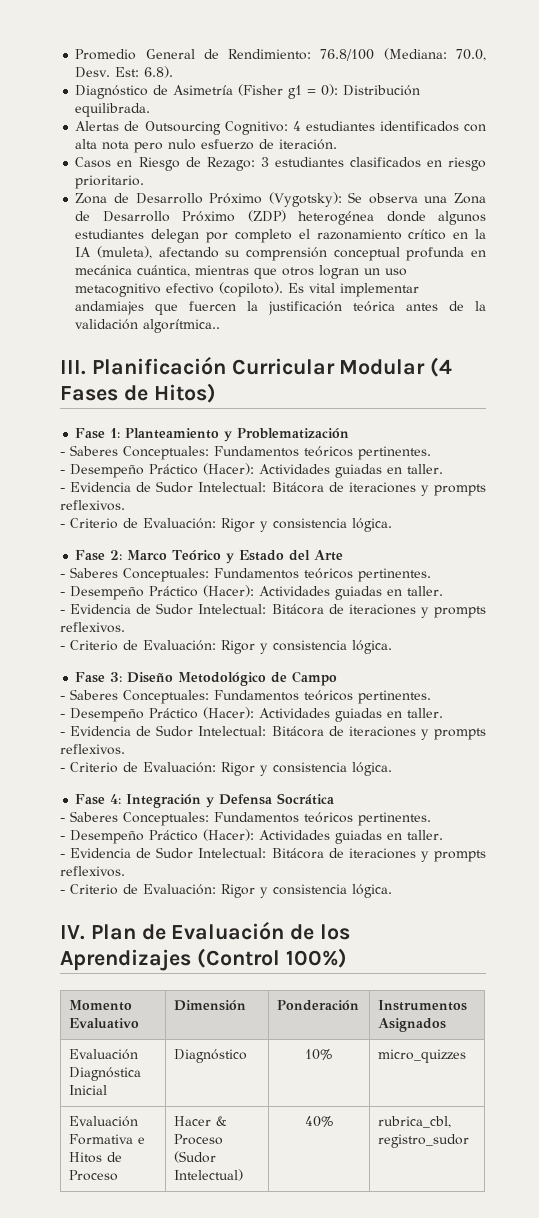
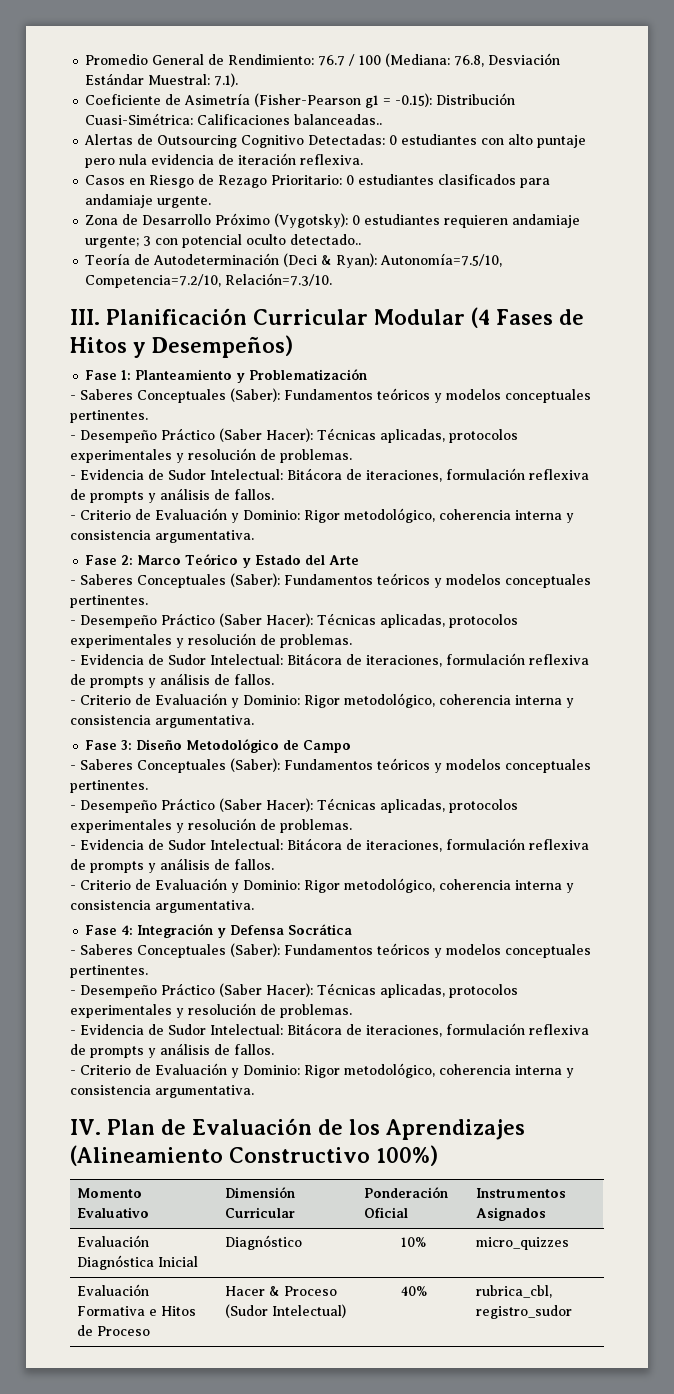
- Promedio General de Rendimiento: 76.8/100 (Mediana: 70.0, Desv. Est: 6.8).
- Diagnóstico de Asimetría (Fisher g1 = 0): Distribución equilibrada.
- Alertas de Outsourcing Cognitivo: 4 estudiantes identificados con alta nota pero nulo esfuerzo de iteración.
- Casos en Riesgo de Rezago: 3 estudiantes clasificados en riesgo prioritario.
+ Promedio General de Rendimiento: 76.7 / 100 (Mediana: 76.8, Desviación Estándar Muestral: 7.1).
+ Coeficiente de Asimetría (Fisher-Pearson g1 = -0.15): Distribución Cuasi-Simétrica: Calificaciones balanceadas..
+ Alertas de Outsourcing Cognitivo Detectadas: 0 estudiantes con alto puntaje pero nula evidencia de iteración reflexiva.
+ Casos en Riesgo de Rezago Prioritario: 0 estudiantes clasificados para andamiaje urgente.
- Zona de Desarrollo Próximo (Vygotsky): Se observa una Zona de Desarrollo Próximo (ZDP) heterogénea donde algunos estudiantes delegan por completo el razonamiento crítico en la IA (muleta), afectando su comprensión conceptual profunda en mecánica cuántica, mientras que otros logran un uso metacognitivo efectivo (copiloto). Es vital implementar andamiajes que fuercen la justificación teórica antes de la validación algorítmica..
+ Zona de Desarrollo Próximo (Vygotsky): 0 estudiantes requieren andamiaje urgente; 3 con potencial oculto detectado..
+ Teoría de Autodeterminación (Deci & Ryan): Autonomía=7.5/10, Competencia=7.2/10, Relación=7.3/10.
- III. Planificación Curricular Modular (4 Fases de Hitos)
+ III. Planificación Curricular Modular (4 Fases de Hitos y Desempeños)
  Fase 1: Planteamiento y Problematización
- - Saberes Conceptuales: Fundamentos teóricos pertinentes.
- - Desempeño Práctico (Hacer): Actividades guiadas en taller.
- - Evidencia de Sudor Intelectual: Bitácora de iteraciones y prompts reflexivos.
- - Criterio de Evaluación: Rigor y consistencia lógica.
+ - Saberes Conceptuales (Saber): Fundamentos teóricos y modelos conceptuales pertinentes.
+ - Desempeño Práctico (Saber Hacer): Técnicas aplicadas, protocolos experimentales y resolución de problemas.
+ - Evidencia de Sudor Intelectual: Bitácora de iteraciones, formulación reflexiva de prompts y análisis de fallos.
+ - Criterio de Evaluación y Dominio: Rigor metodológico, coherencia interna y consistencia argumentativa.
  Fase 2: Marco Teórico y Estado del Arte
- - Saberes Conceptuales: Fundamentos teóricos pertinentes.
- - Desempeño Práctico (Hacer): Actividades guiadas en taller.
- - Evidencia de Sudor Intelectual: Bitácora de iteraciones y prompts reflexivos.
- - Criterio de Evaluación: Rigor y consistencia lógica.
+ - Saberes Conceptuales (Saber): Fundamentos teóricos y modelos conceptuales pertinentes.
+ - Desempeño Práctico (Saber Hacer): Técnicas aplicadas, protocolos experimentales y resolución de problemas.
+ - Evidencia de Sudor Intelectual: Bitácora de iteraciones, formulación reflexiva de prompts y análisis de fallos.
+ - Criterio de Evaluación y Dominio: Rigor metodológico, coherencia interna y consistencia argumentativa.
  Fase 3: Diseño Metodológico de Campo
- - Saberes Conceptuales: Fundamentos teóricos pertinentes.
- - Desempeño Práctico (Hacer): Actividades guiadas en taller.
- - Evidencia de Sudor Intelectual: Bitácora de iteraciones y prompts reflexivos.
- - Criterio de Evaluación: Rigor y consistencia lógica.
+ - Saberes Conceptuales (Saber): Fundamentos teóricos y modelos conceptuales pertinentes.
+ - Desempeño Práctico (Saber Hacer): Técnicas aplicadas, protocolos experimentales y resolución de problemas.
+ - Evidencia de Sudor Intelectual: Bitácora de iteraciones, formulación reflexiva de prompts y análisis de fallos.
+ - Criterio de Evaluación y Dominio: Rigor metodológico, coherencia interna y consistencia argumentativa.
  Fase 4: Integración y Defensa Socrática
- - Saberes Conceptuales: Fundamentos teóricos pertinentes.
- - Desempeño Práctico (Hacer): Actividades guiadas en taller.
- - Evidencia de Sudor Intelectual: Bitácora de iteraciones y prompts reflexivos.
- - Criterio de Evaluación: Rigor y consistencia lógica.
+ - Saberes Conceptuales (Saber): Fundamentos teóricos y modelos conceptuales pertinentes.
+ - Desempeño Práctico (Saber Hacer): Técnicas aplicadas, protocolos experimentales y resolución de problemas.
+ - Evidencia de Sudor Intelectual: Bitácora de iteraciones, formulación reflexiva de prompts y análisis de fallos.
+ - Criterio de Evaluación y Dominio: Rigor metodológico, coherencia interna y consistencia argumentativa.
- IV. Plan de Evaluación de los Aprendizajes (Control 100%)
+ IV. Plan de Evaluación de los Aprendizajes (Alineamiento Constructivo 100%)
- Momento Evaluativo | Dimensión | Ponderación | Instrumentos Asignados
+ Momento Evaluativo | Dimensión Curricular | Ponderación Oficial | Instrumentos Asignados

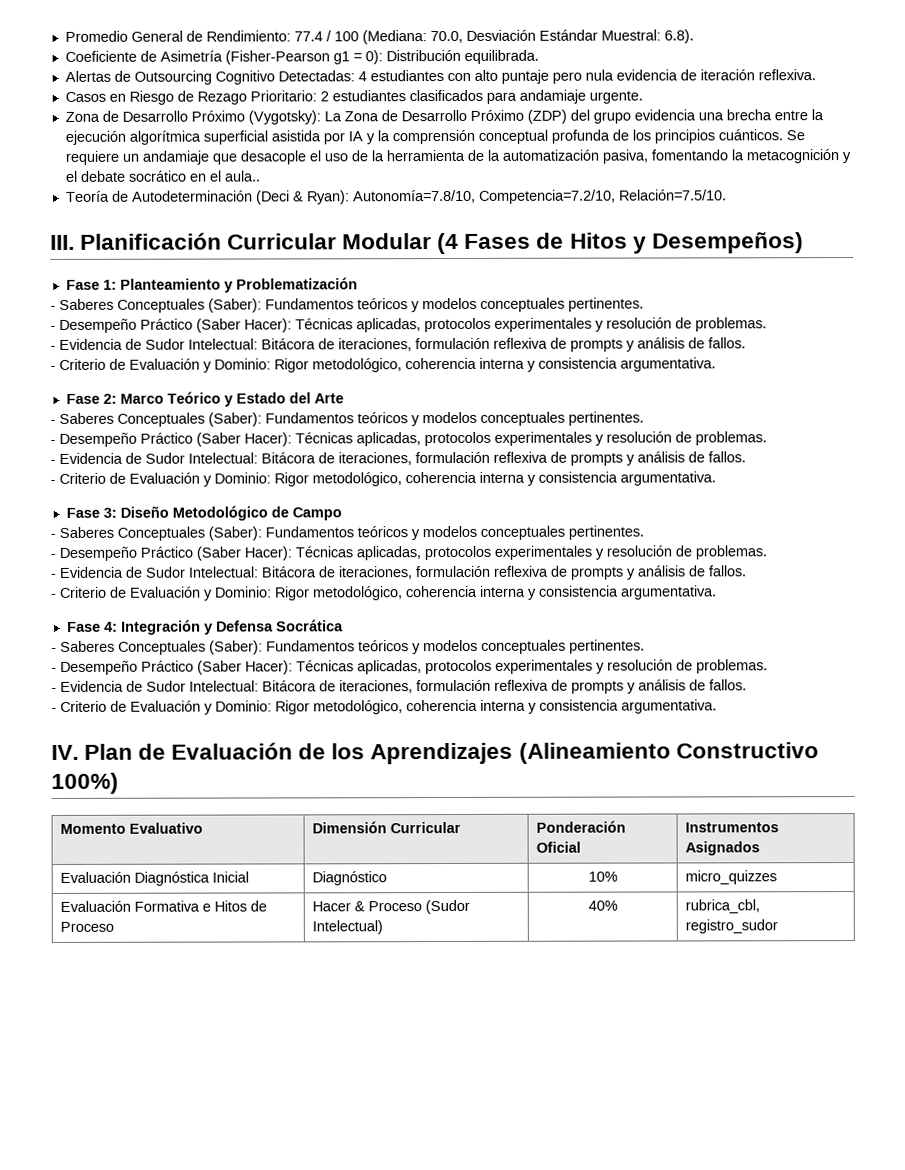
- Promedio General de Rendimiento: 76.7 / 100 (Mediana: 76.8, Desviación Estándar Muestral: 7.1).
+ Promedio General de Rendimiento: 77.4 / 100 (Mediana: 70.0, Desviación Estándar Muestral: 6.8).
- Coeficiente de Asimetría (Fisher-Pearson g1 = -0.15): Distribución Cuasi-Simétrica: Calificaciones balanceadas..
+ Coeficiente de Asimetría (Fisher-Pearson g1 = 0): Distribución equilibrada.
- Alertas de Outsourcing Cognitivo Detectadas: 0 estudiantes con alto puntaje pero nula evidencia de iteración reflexiva.
+ Alertas de Outsourcing Cognitivo Detectadas: 4 estudiantes con alto puntaje pero nula evidencia de iteración reflexiva.
- Casos en Riesgo de Rezago Prioritario: 0 estudiantes clasificados para andamiaje urgente.
+ Casos en Riesgo de Rezago Prioritario: 2 estudiantes clasificados para andamiaje urgente.
- Zona de Desarrollo Próximo (Vygotsky): 0 estudiantes requieren andamiaje urgente; 3 con potencial oculto detectado..
+ Zona de Desarrollo Próximo (Vygotsky): La Zona de Desarrollo Próximo (ZDP) del grupo evidencia una brecha entre la ejecución algorítmica superficial asistida por IA y la comprensión conceptual profunda de los principios cuánticos. Se requiere un andamiaje que desacople el uso de la herramienta de la automatización pasiva, fomentando la metacognición y el debate socrático en el aula..
- Teoría de Autodeterminación (Deci & Ryan): Autonomía=7.5/10, Competencia=7.2/10, Relación=7.3/10.
+ Teoría de Autodeterminación (Deci & Ryan): Autonomía=7.8/10, Competencia=7.2/10, Relación=7.5/10.

